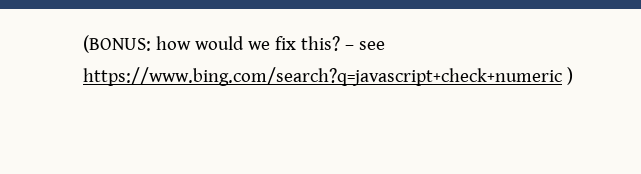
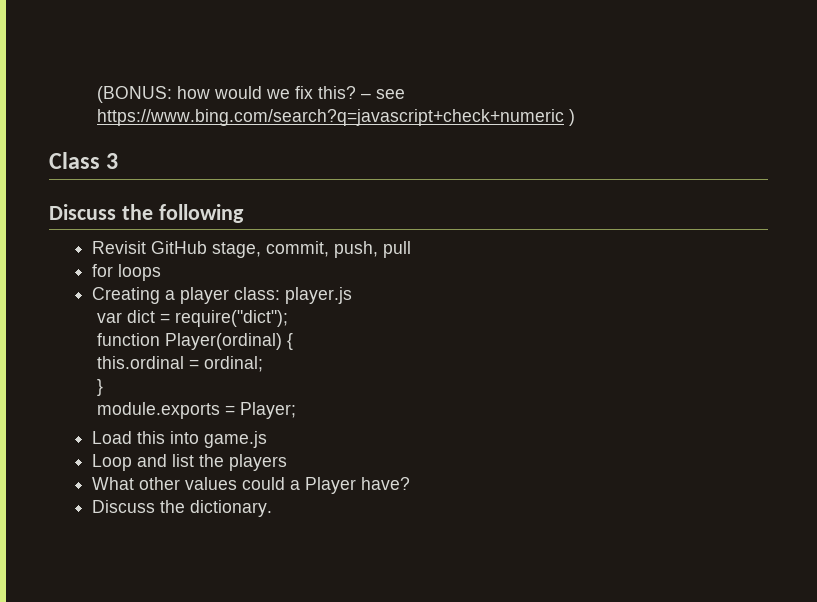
+ Class 3
+ Discuss the following
+ Revisit GitHub stage, commit, push, pull
+ for loops
+ Creating a player class: player.js
+ var dict = require("dict");
+ function Player(ordinal) {
+ this.ordinal = ordinal;
+ }
+ module.exports = Player;
+ Load this into game.js
+ Loop and list the players
+ What other values could a Player have?
+ Discuss the dictionary.

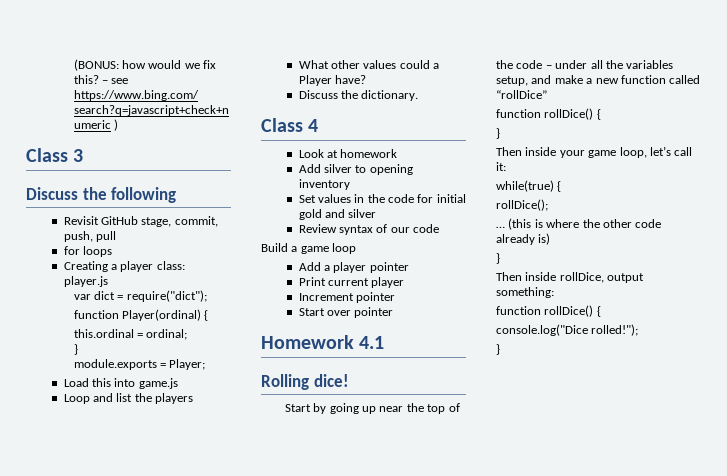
+ Class 4
+ Look at homework
+ Add silver to opening inventory
+ Set values in the code for initial gold and silver
+ Review syntax of our code
+ Build a game loop
+ Add a player pointer
+ Print current player
+ Increment pointer
+ Start over pointer
+ Homework 4.1
+ Rolling dice!
+ Start by going up near the top of the code – under all the variables setup, and make a new function called “rollDice”
+ function rollDice() {
+ }
+ Then inside your game loop, let’s call it:
+ while(true) {
+ rollDice();
+ … (this is where the other code already is)
+ }
+ Then inside rollDice, output something:
+ function rollDice() {
+ console.log("Dice rolled!");
+ }

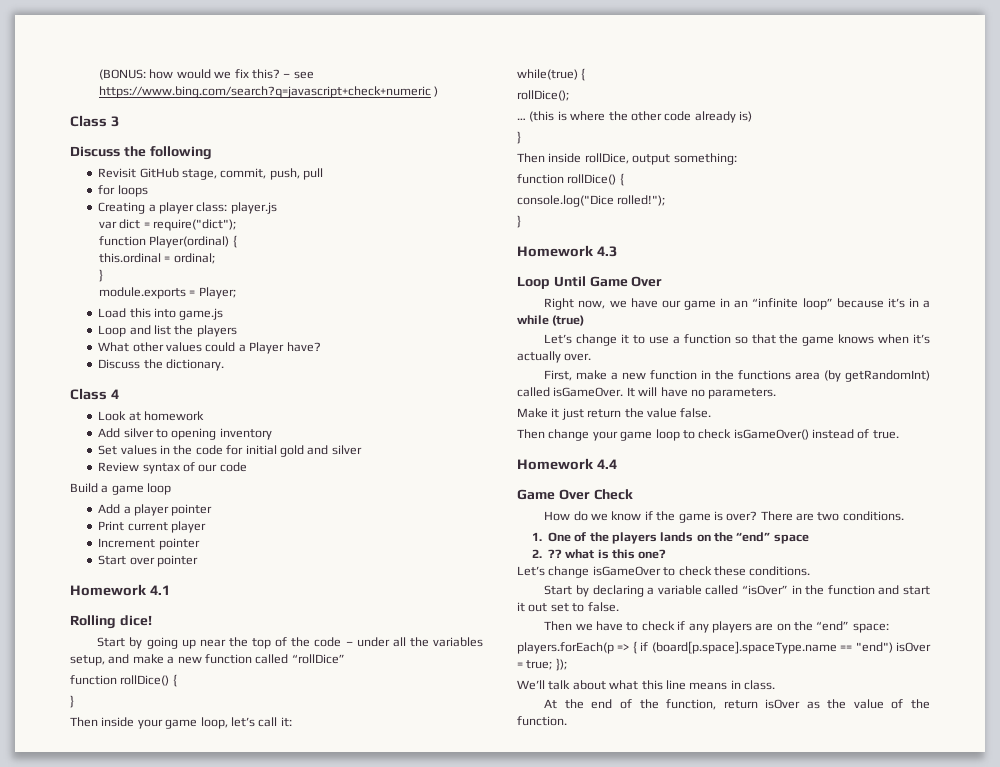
+ Homework 4.3
+ Loop Until Game Over
+ Right now, we have our game in an “infinite loop” because it’s in a while (true)
+ Let’s change it to use a function so that the game knows when it’s actually over.
+ First, make a new function in the functions area (by getRandomInt) called isGameOver. It will have no parameters.
+ Make it just return the value false.
+ Then change your game loop to check isGameOver() instead of true.
+ Homework 4.4
+ Game Over Check
+ How do we know if the game is over? There are two conditions.
+ 1. One of the players lands on the “end” space
+ 2. ?? what is this one?
+ Let’s change isGameOver to check these conditions.
+ Start by declaring a variable called “isOver” in the function and start it out set to false.
+ Then we have to check if any players are on the “end” space:
+ players.forEach(p => { if (board[p.space].spaceType.name == "end") isOver = true; });
+ We’ll talk about what this line means in class.
+ At the end of the function, return isOver as the value of the function.

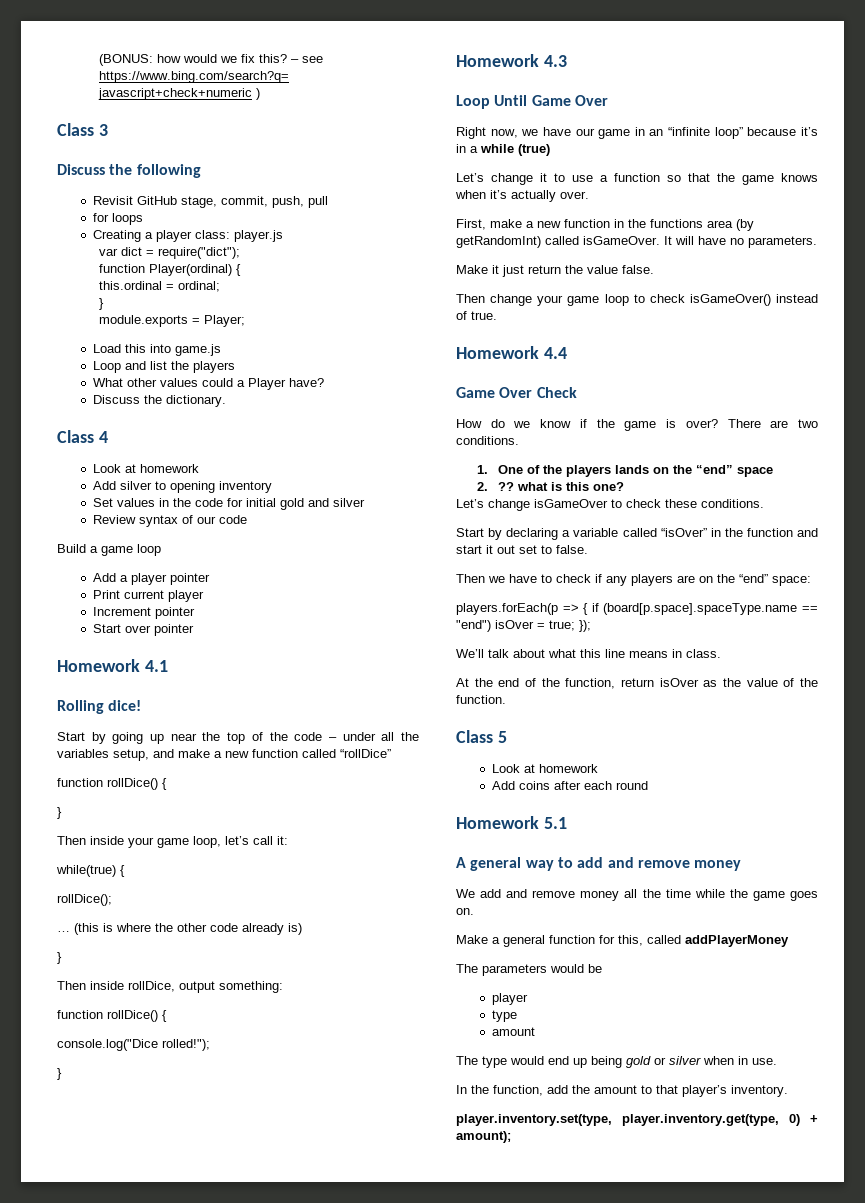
+ Class 5
+ Look at homework
+ Add coins after each round
+ Homework 5.1
+ A general way to add and remove money
+ We add and remove money all the time while the game goes on.
+ Make a general function for this, called addPlayerMoney
+ The parameters would be
+ player
+ type
+ amount
+ The type would end up being gold or silver when in use.
+ In the function, add the amount to that player’s inventory.
+ player.inventory.set(type, player.inventory.get(type, 0) + amount);

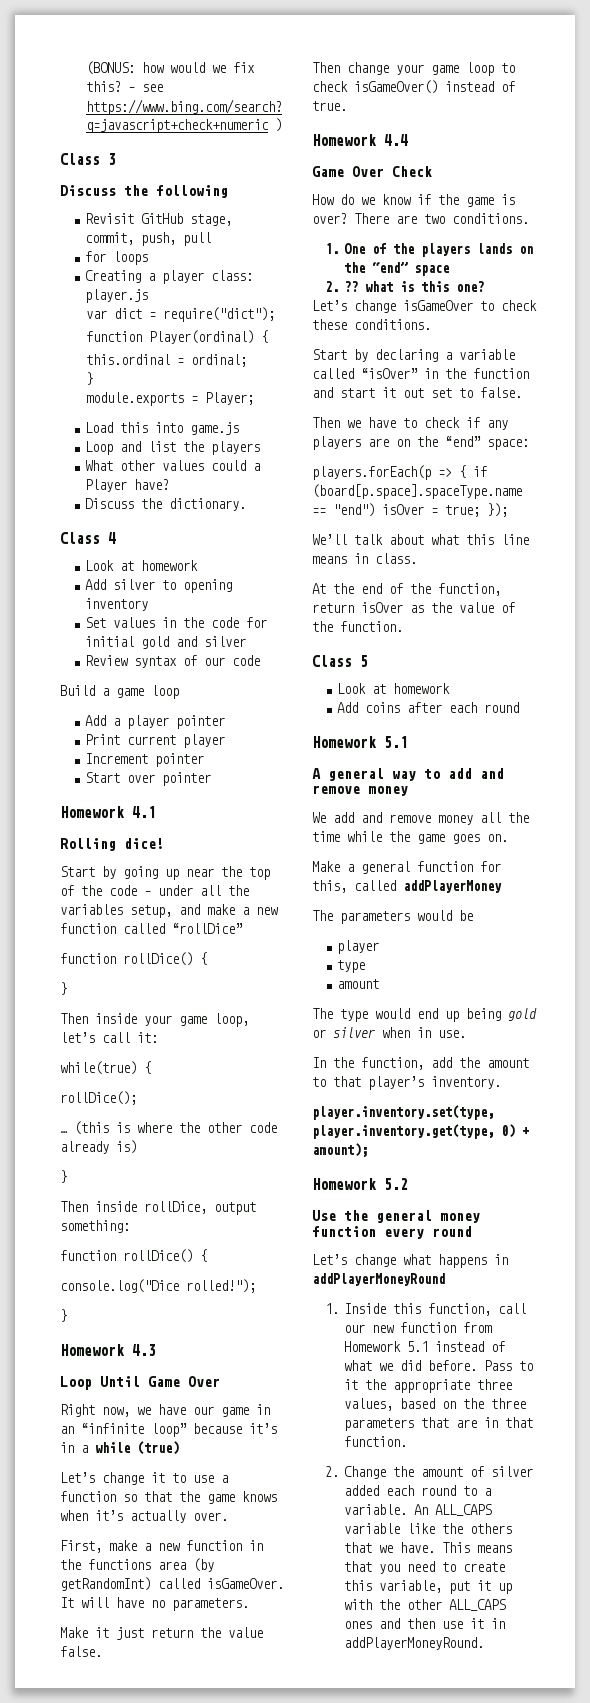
+ Homework 5.2
+ Use the general money function every round
+ Let’s change what happens in addPlayerMoneyRound
+ 1. Inside this function, call our new function from Homework 5.1 instead of what we did before. Pass to it the appropriate three values, based on the three parameters that are in that function.
+ 2. Change the amount of silver added each round to a variable. An ALL_CAPS variable like the others that we have. This means that you need to create this variable, put it up with the other ALL_CAPS ones and then use it in addPlayerMoneyRound.

